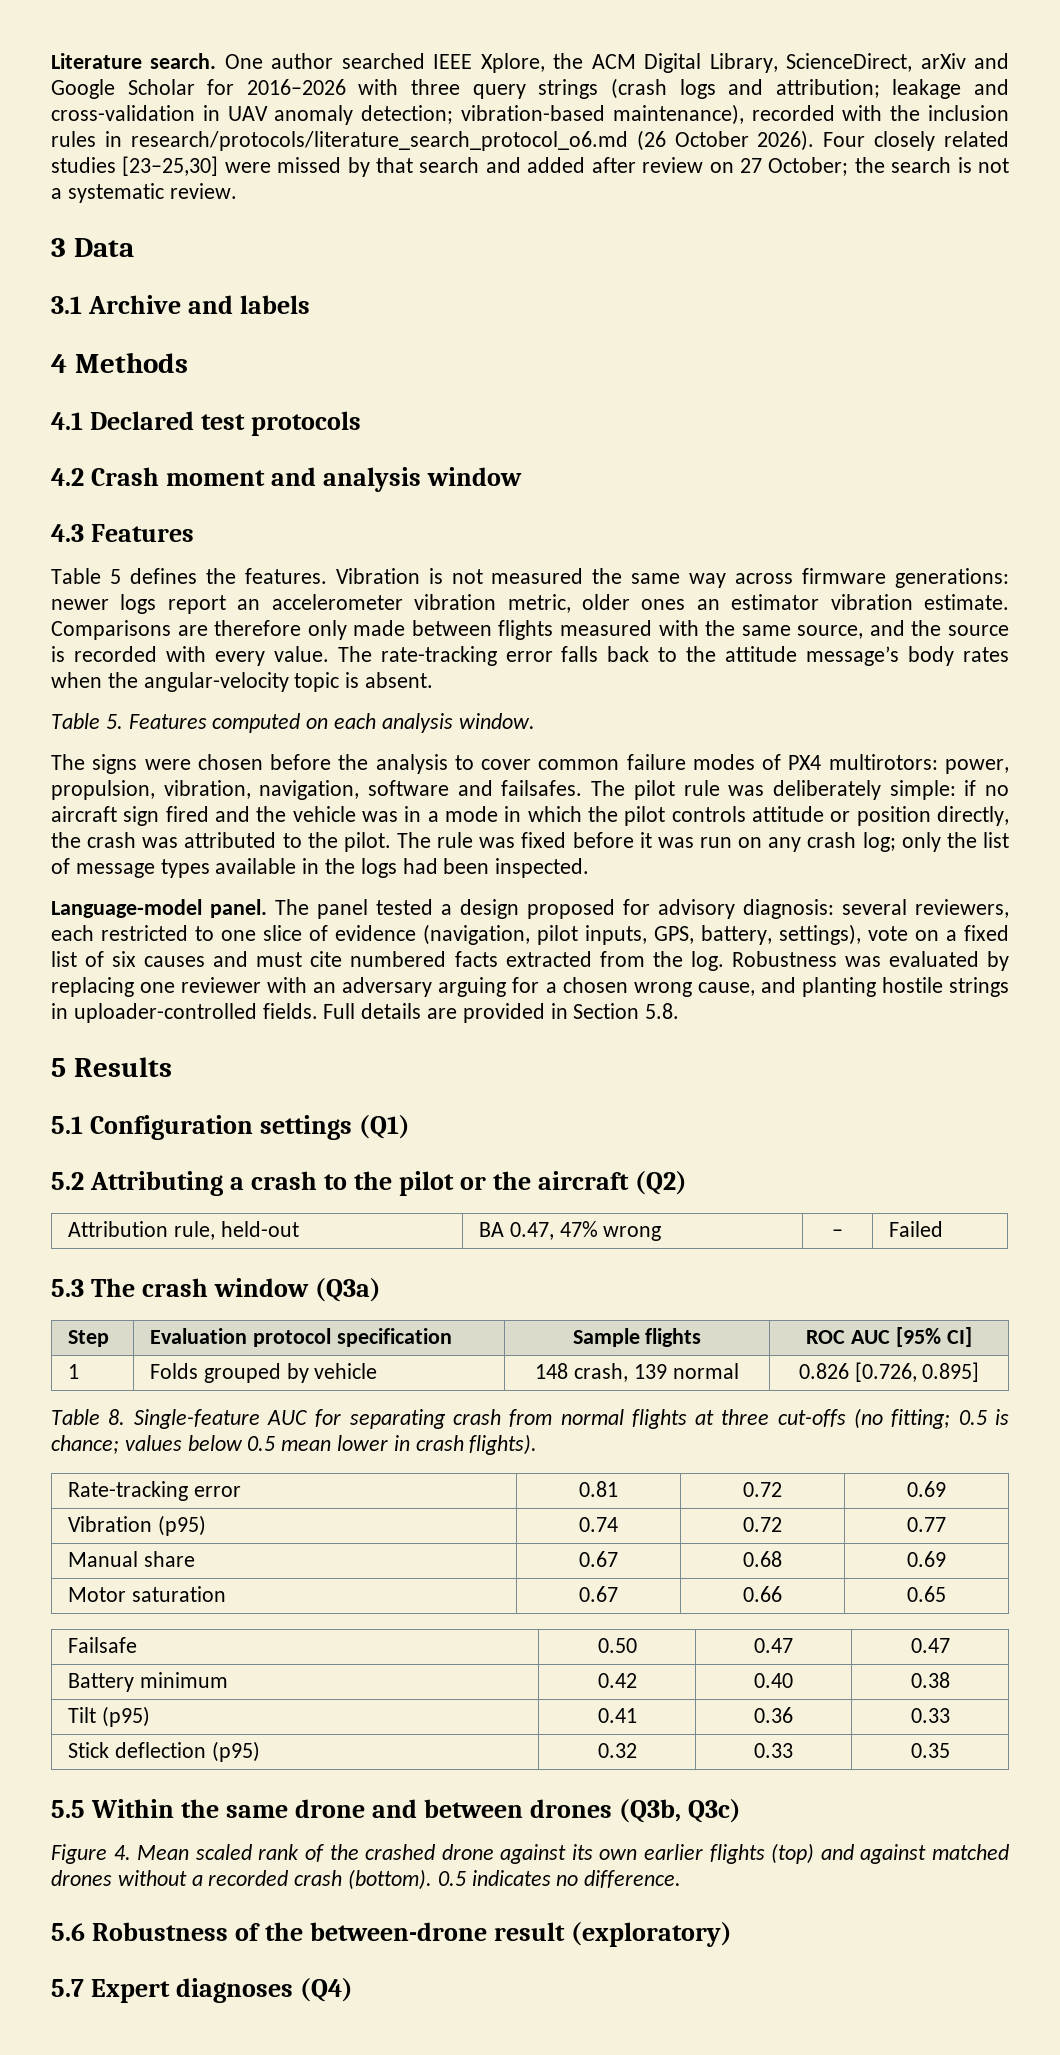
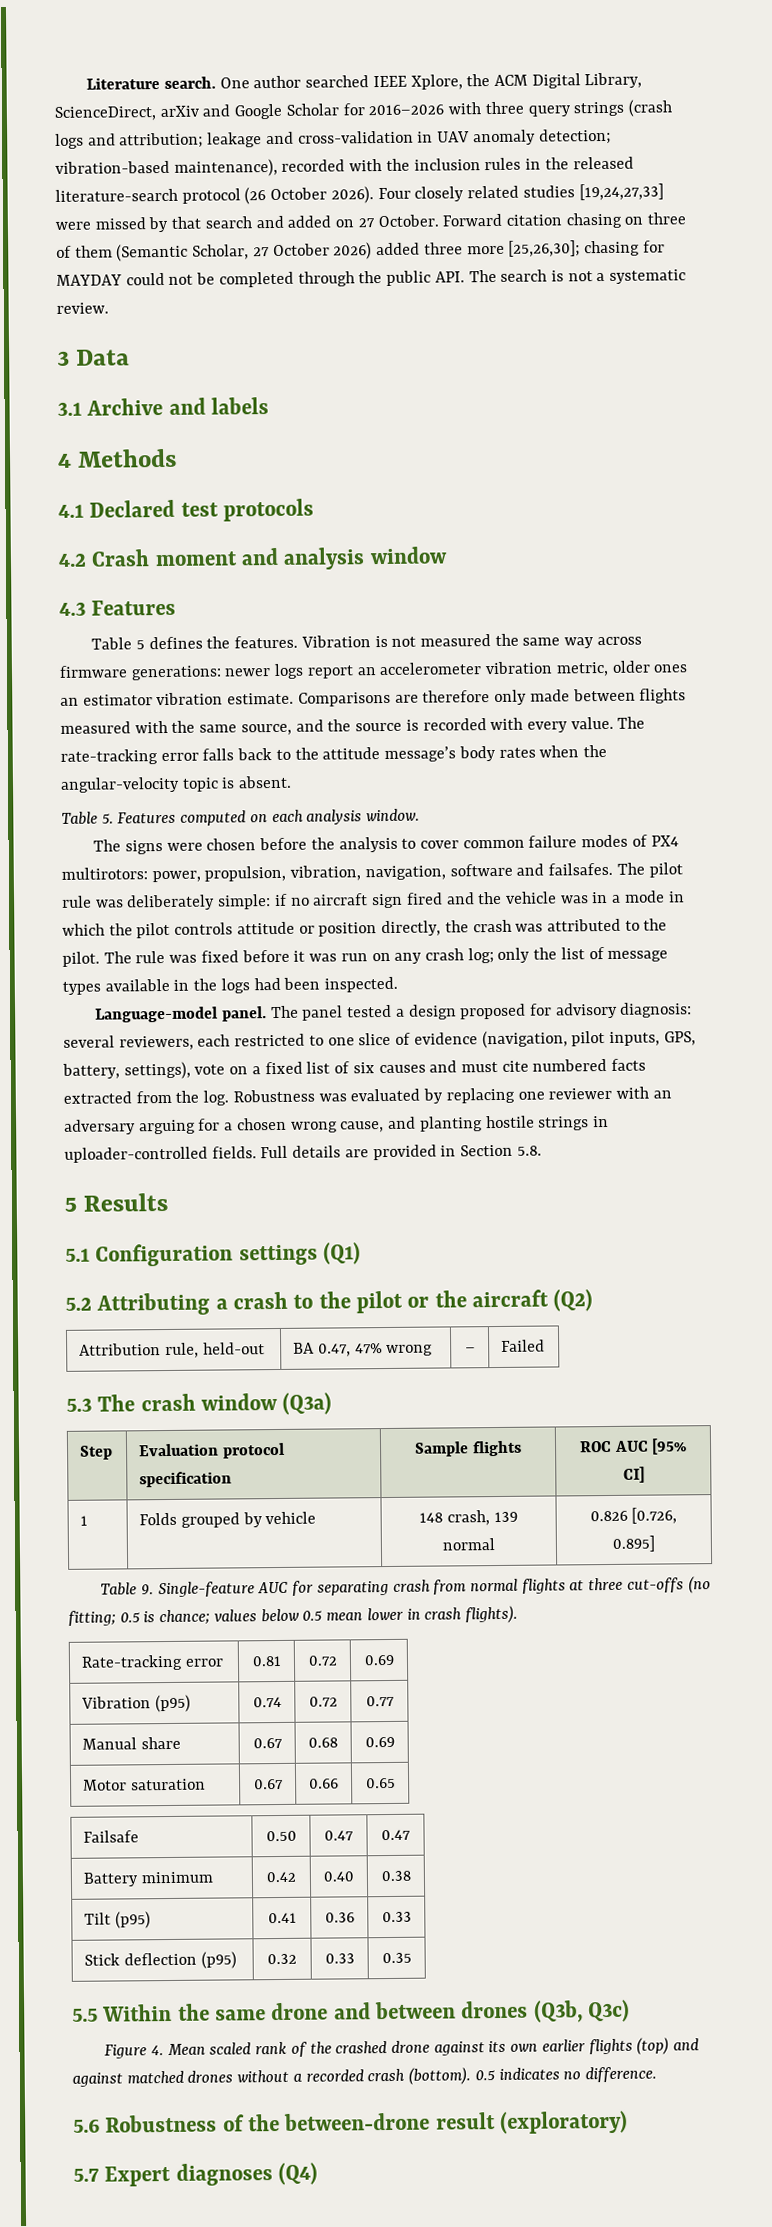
- One author searched IEEE Xplore, the ACM Digital Library, ScienceDirect, arXiv and Google Scholar for 2016–2026 with three query strings (crash logs and attribution; leakage and cross-validation in UAV anomaly detection; vibration-based maintenance), recorded with the inclusion rules in research/protocols/literature_search_protocol_o6.md (26 October 2026).
+ One author searched IEEE Xplore, the ACM Digital Library, ScienceDirect, arXiv and Google Scholar for 2016–2026 with three query strings (crash logs and attribution; leakage and cross-validation in UAV anomaly detection; vibration-based maintenance), recorded with the inclusion rules in the released literature-search protocol (26 October 2026).
- Four closely related studies [23–25,30] were missed by that search and added after review on 27 October; the search is not a systematic review.
+ Four closely related studies [19,24,27,33] were missed by that search and added on 27 October. Forward citation chasing on three of them (Semantic Scholar, 27 October 2026) added three more [25,26,30]; chasing for MAYDAY could not be completed through the public API. The search is not a systematic review.
- Table 8. Single-feature AUC for separating crash from normal flights at three cut-offs (no fitting; 0.5 is chance; values below 0.5 mean lower in crash flights).
+ Table 9. Single-feature AUC for separating crash from normal flights at three cut-offs (no fitting; 0.5 is chance; values below 0.5 mean lower in crash flights).

